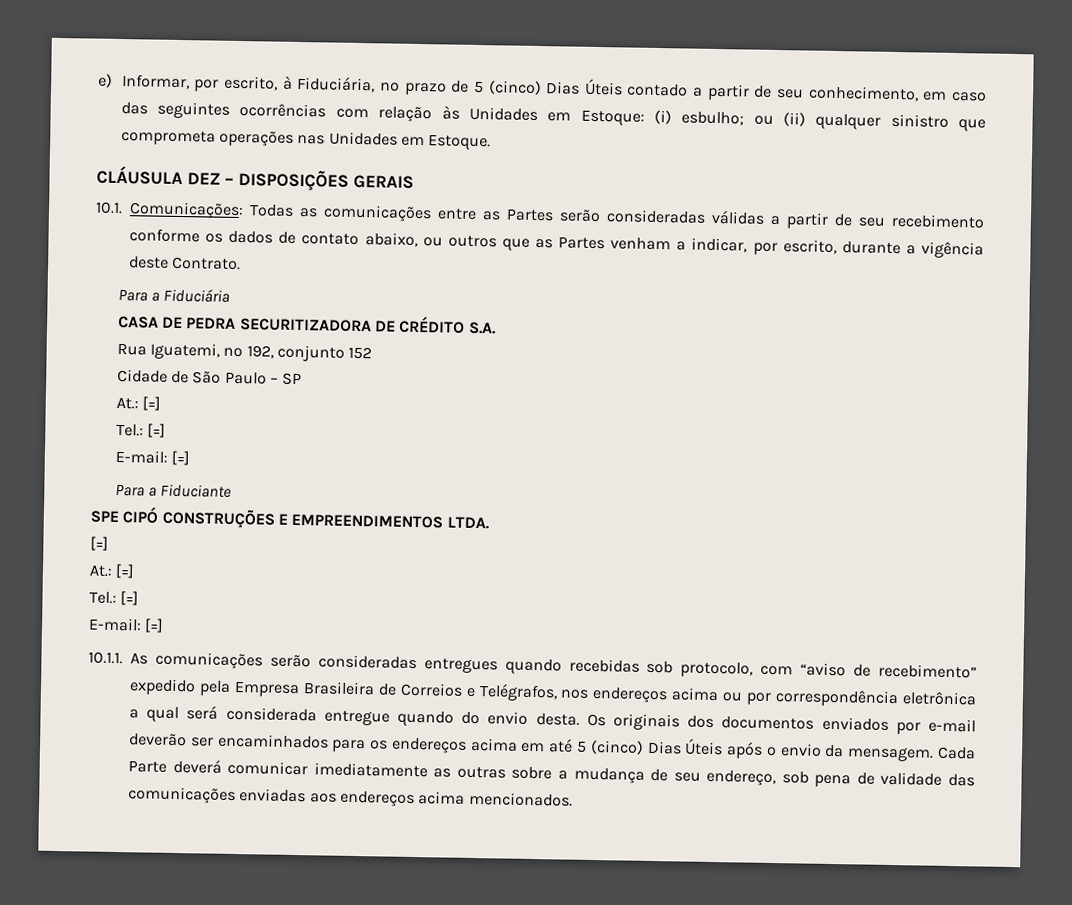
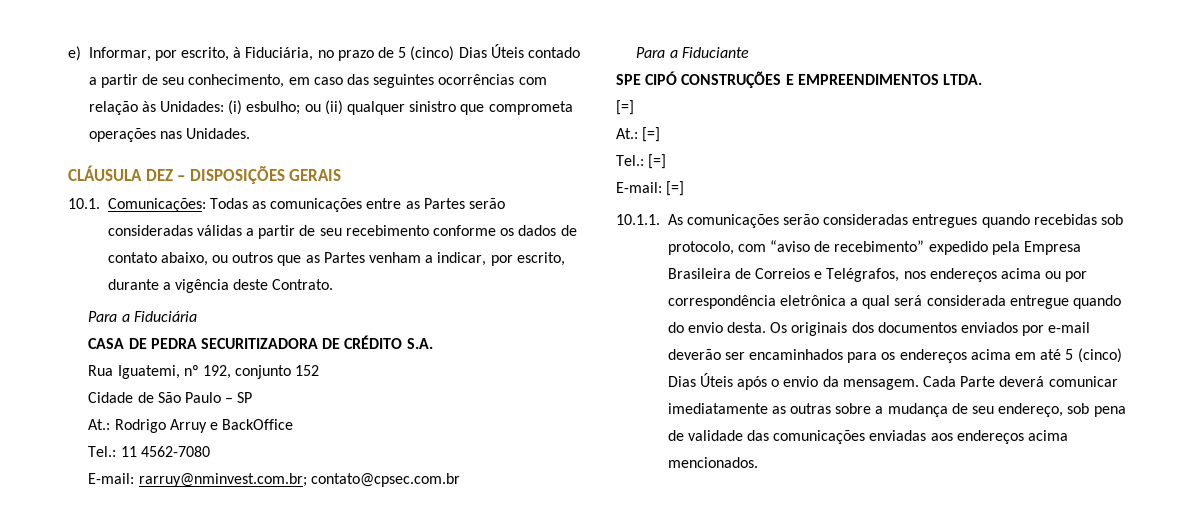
- e) Informar, por escrito, à Fiduciária, no prazo de 5 (cinco) Dias Úteis contado a partir de seu conhecimento, em caso das seguintes ocorrências com relação às Unidades em Estoque: (i) esbulho; ou (ii) qualquer sinistro que comprometa operações nas Unidades em Estoque.
+ e) Informar, por escrito, à Fiduciária, no prazo de 5 (cinco) Dias Úteis contado a partir de seu conhecimento, em caso das seguintes ocorrências com relação às Unidades: (i) esbulho; ou (ii) qualquer sinistro que comprometa operações nas Unidades.
  Cidade de São Paulo – SP
- At.: [=]
- Tel.: [=]
- E-mail: [=]
+ At.: Rodrigo Arruy e BackOffice
+ Tel.: 11 4562-7080
+ E-mail: rarruy@nminvest.com.br; contato@cpsec.com.br

